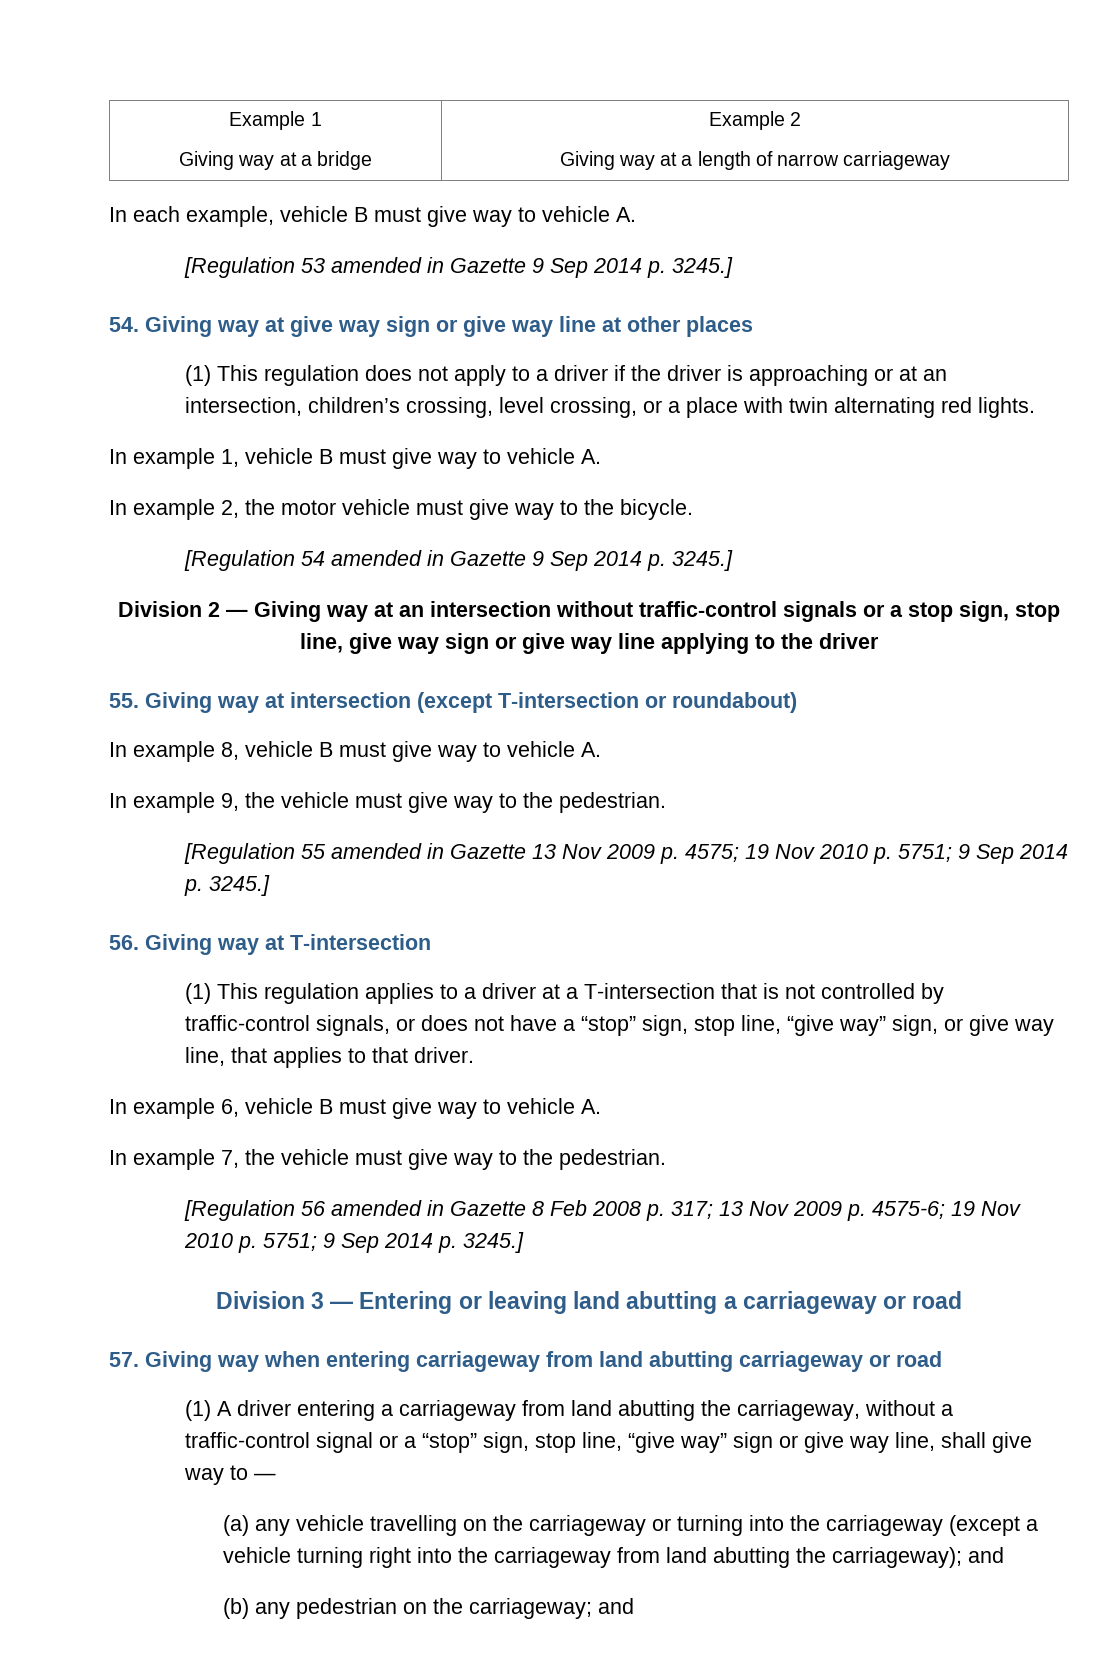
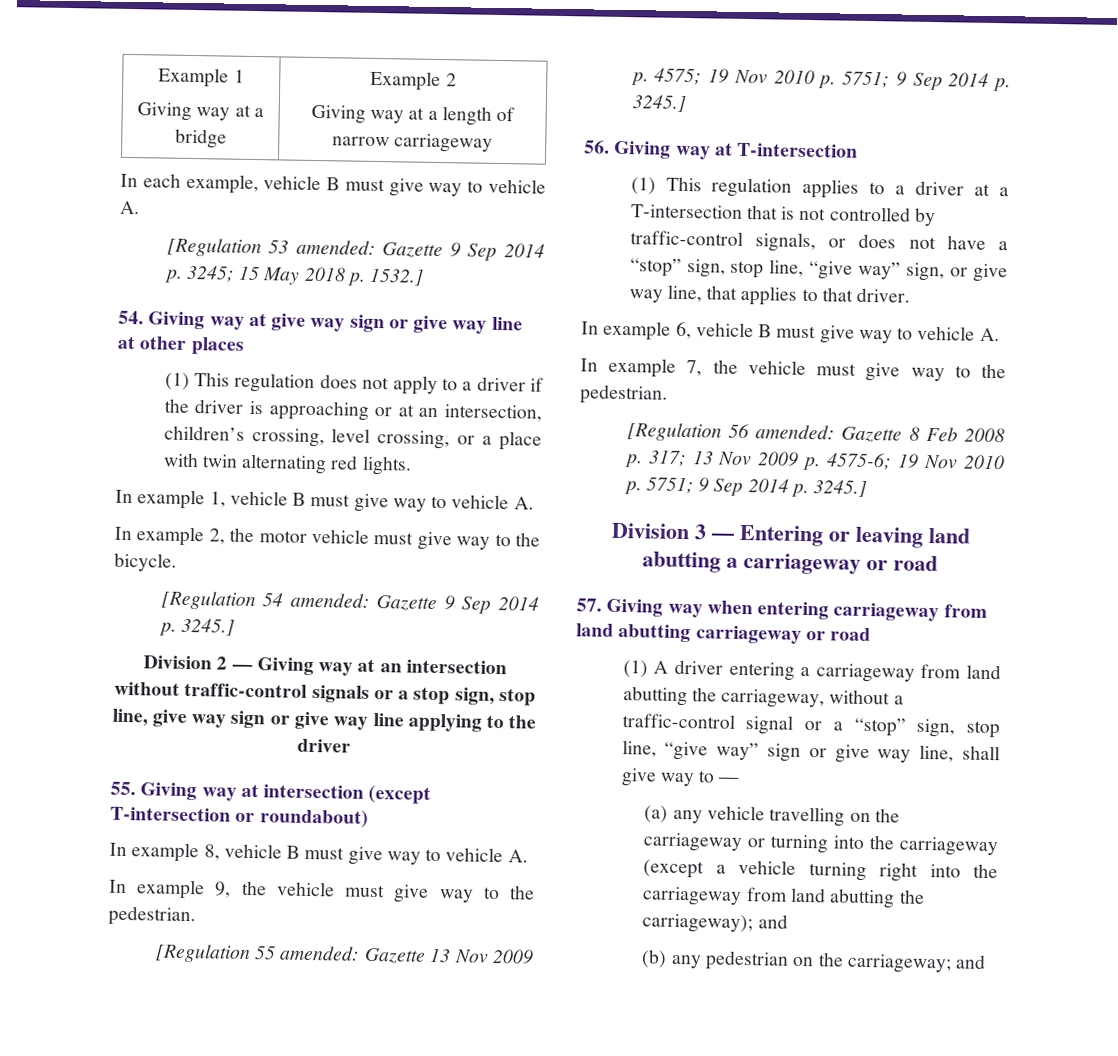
- [Regulation 53 amended in Gazette 9 Sep 2014 p. 3245.]
+ [Regulation 53 amended: Gazette 9 Sep 2014 p. 3245; 15 May 2018 p. 1532.]
- [Regulation 54 amended in Gazette 9 Sep 2014 p. 3245.]
+ [Regulation 54 amended: Gazette 9 Sep 2014 p. 3245.]
- [Regulation 55 amended in Gazette 13 Nov 2009 p. 4575; 19 Nov 2010 p. 5751; 9 Sep 2014 p. 3245.]
+ [Regulation 55 amended: Gazette 13 Nov 2009 p. 4575; 19 Nov 2010 p. 5751; 9 Sep 2014 p. 3245.]
- [Regulation 56 amended in Gazette 8 Feb 2008 p. 317; 13 Nov 2009 p. 4575-6; 19 Nov 2010 p. 5751; 9 Sep 2014 p. 3245.]
+ [Regulation 56 amended: Gazette 8 Feb 2008 p. 317; 13 Nov 2009 p. 4575-6; 19 Nov 2010 p. 5751; 9 Sep 2014 p. 3245.]

